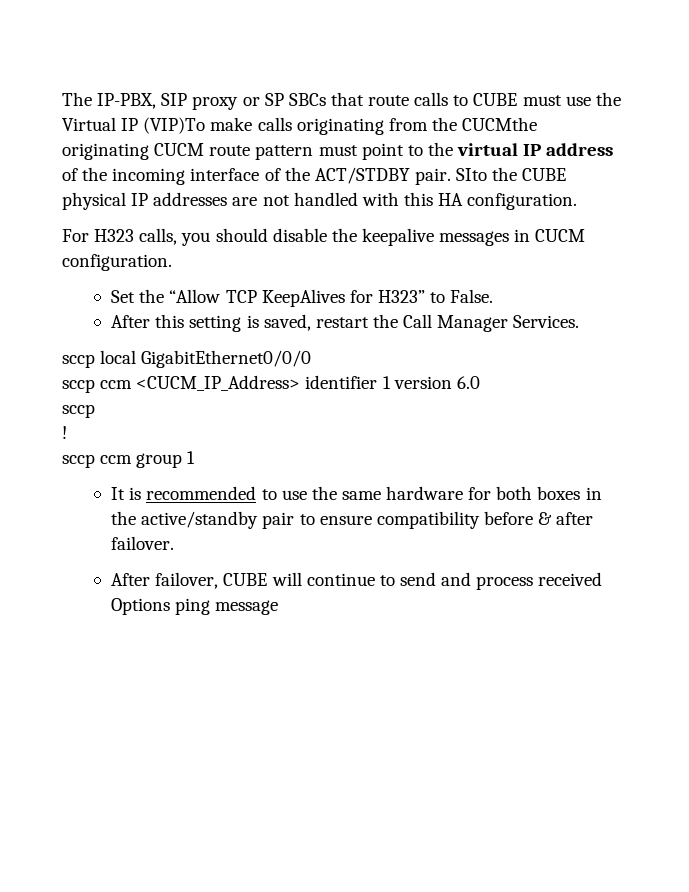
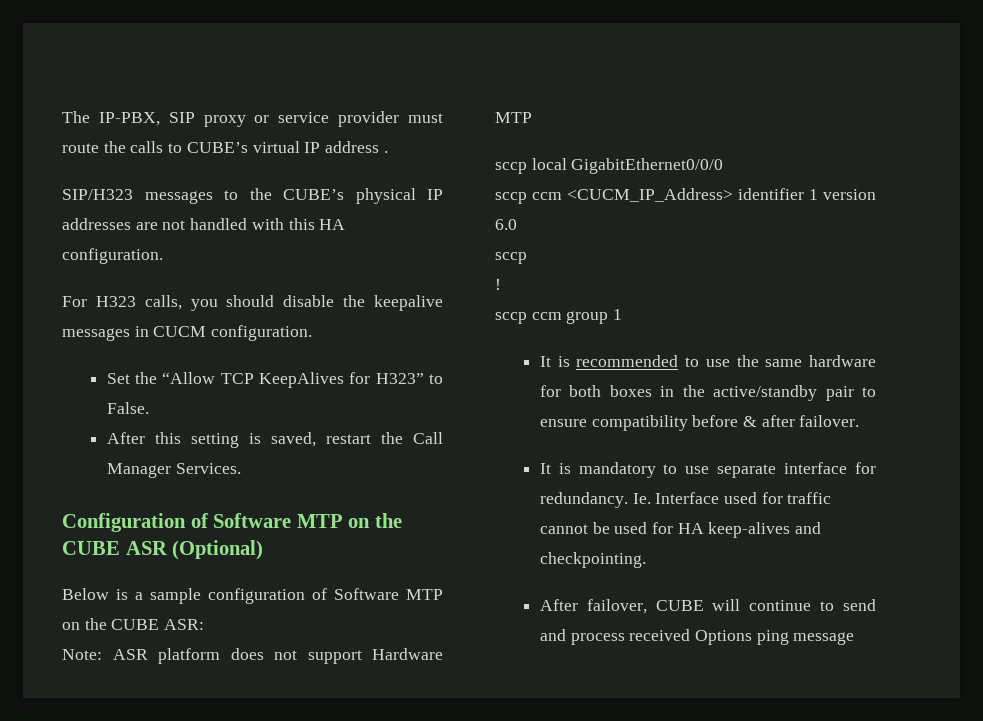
- The IP-PBX, SIP proxy or SP SBCs that route calls to CUBE must use the Virtual IP (VIP)To make calls originating from the CUCMthe originating CUCM route pattern must point to the virtual IP address of the incoming interface of the ACT/STDBY pair. SIto the CUBE physical IP addresses are not handled with this HA configuration.
+ The IP-PBX, SIP proxy or service provider must route the calls to CUBE’s virtual IP address .
+ SIP/H323 messages to the CUBE’s physical IP addresses are not handled with this HA configuration.
+ Configuration of Software MTP on the CUBE ASR (Optional)
+ Below is a sample configuration of Software MTP on the CUBE ASR:
+ Note: ASR platform does not support Hardware MTP
+ It is mandatory to use separate interface for redundancy. Ie. Interface used for traffic cannot be used for HA keep-alives and checkpointing.

